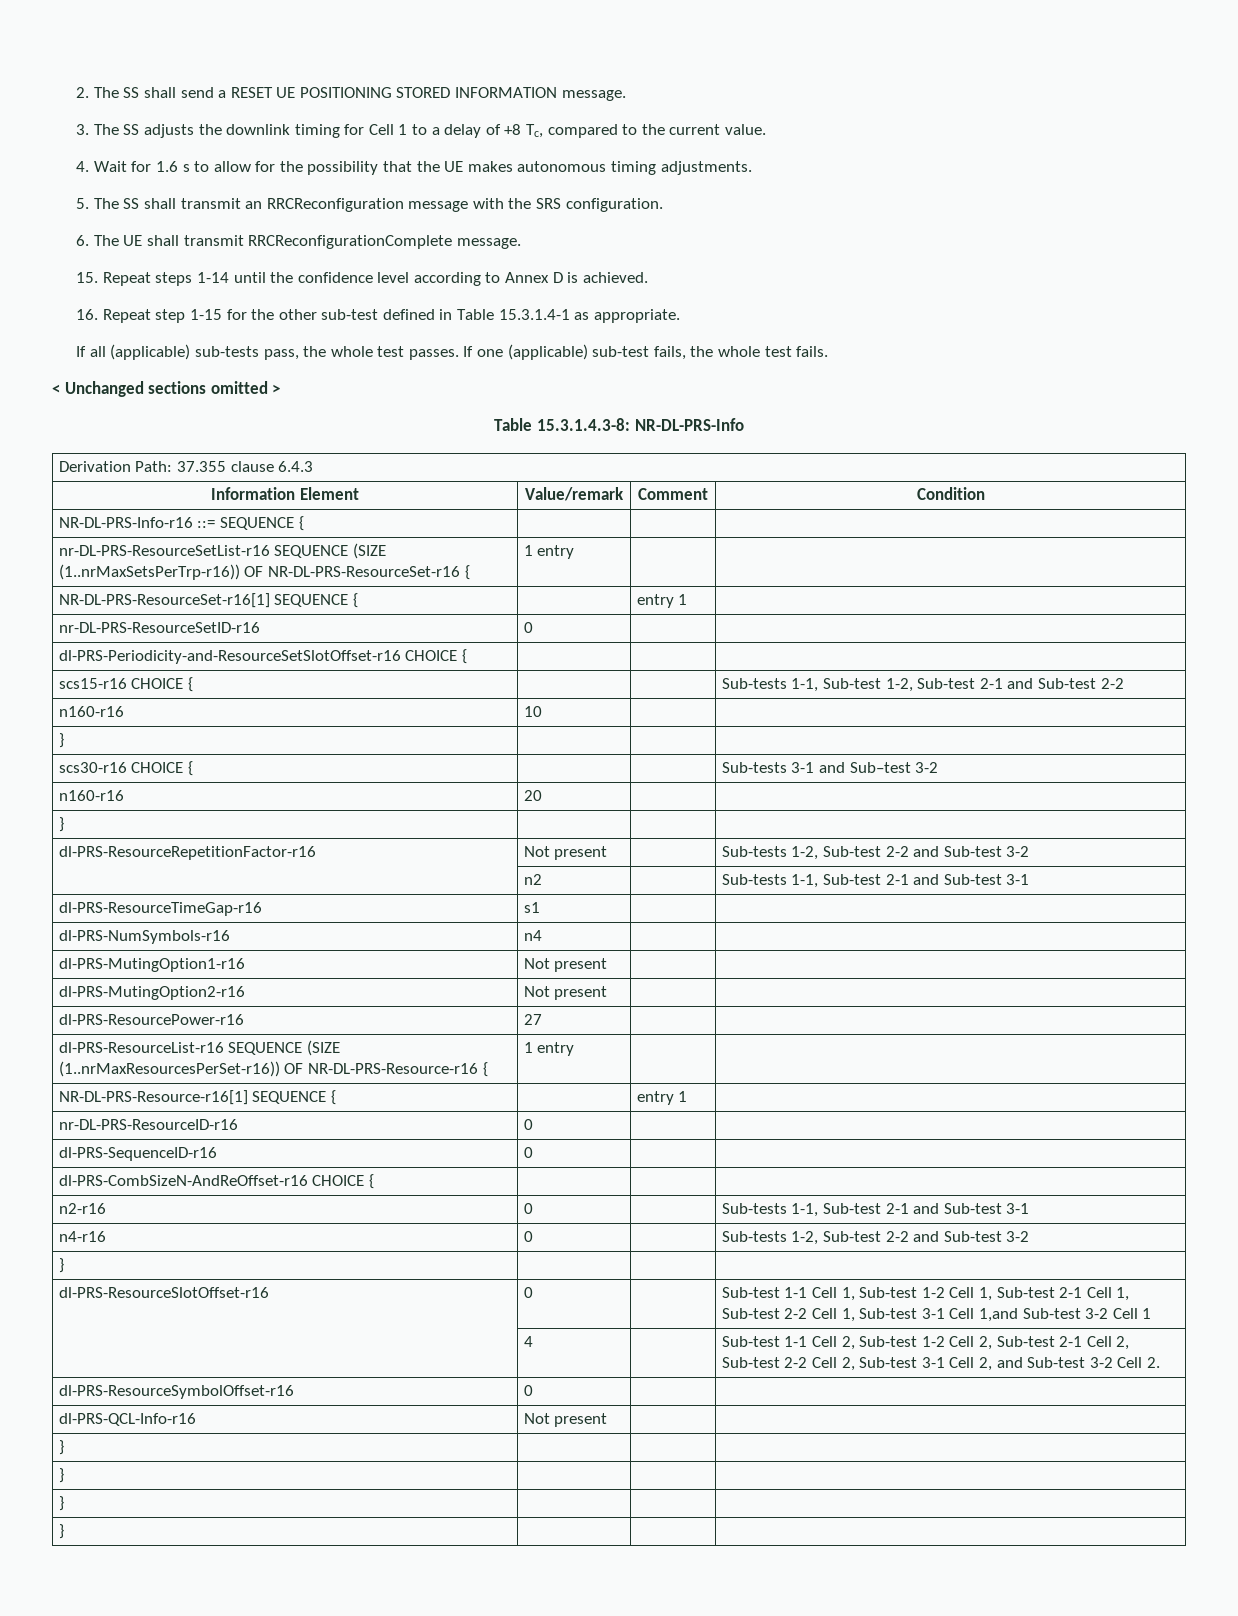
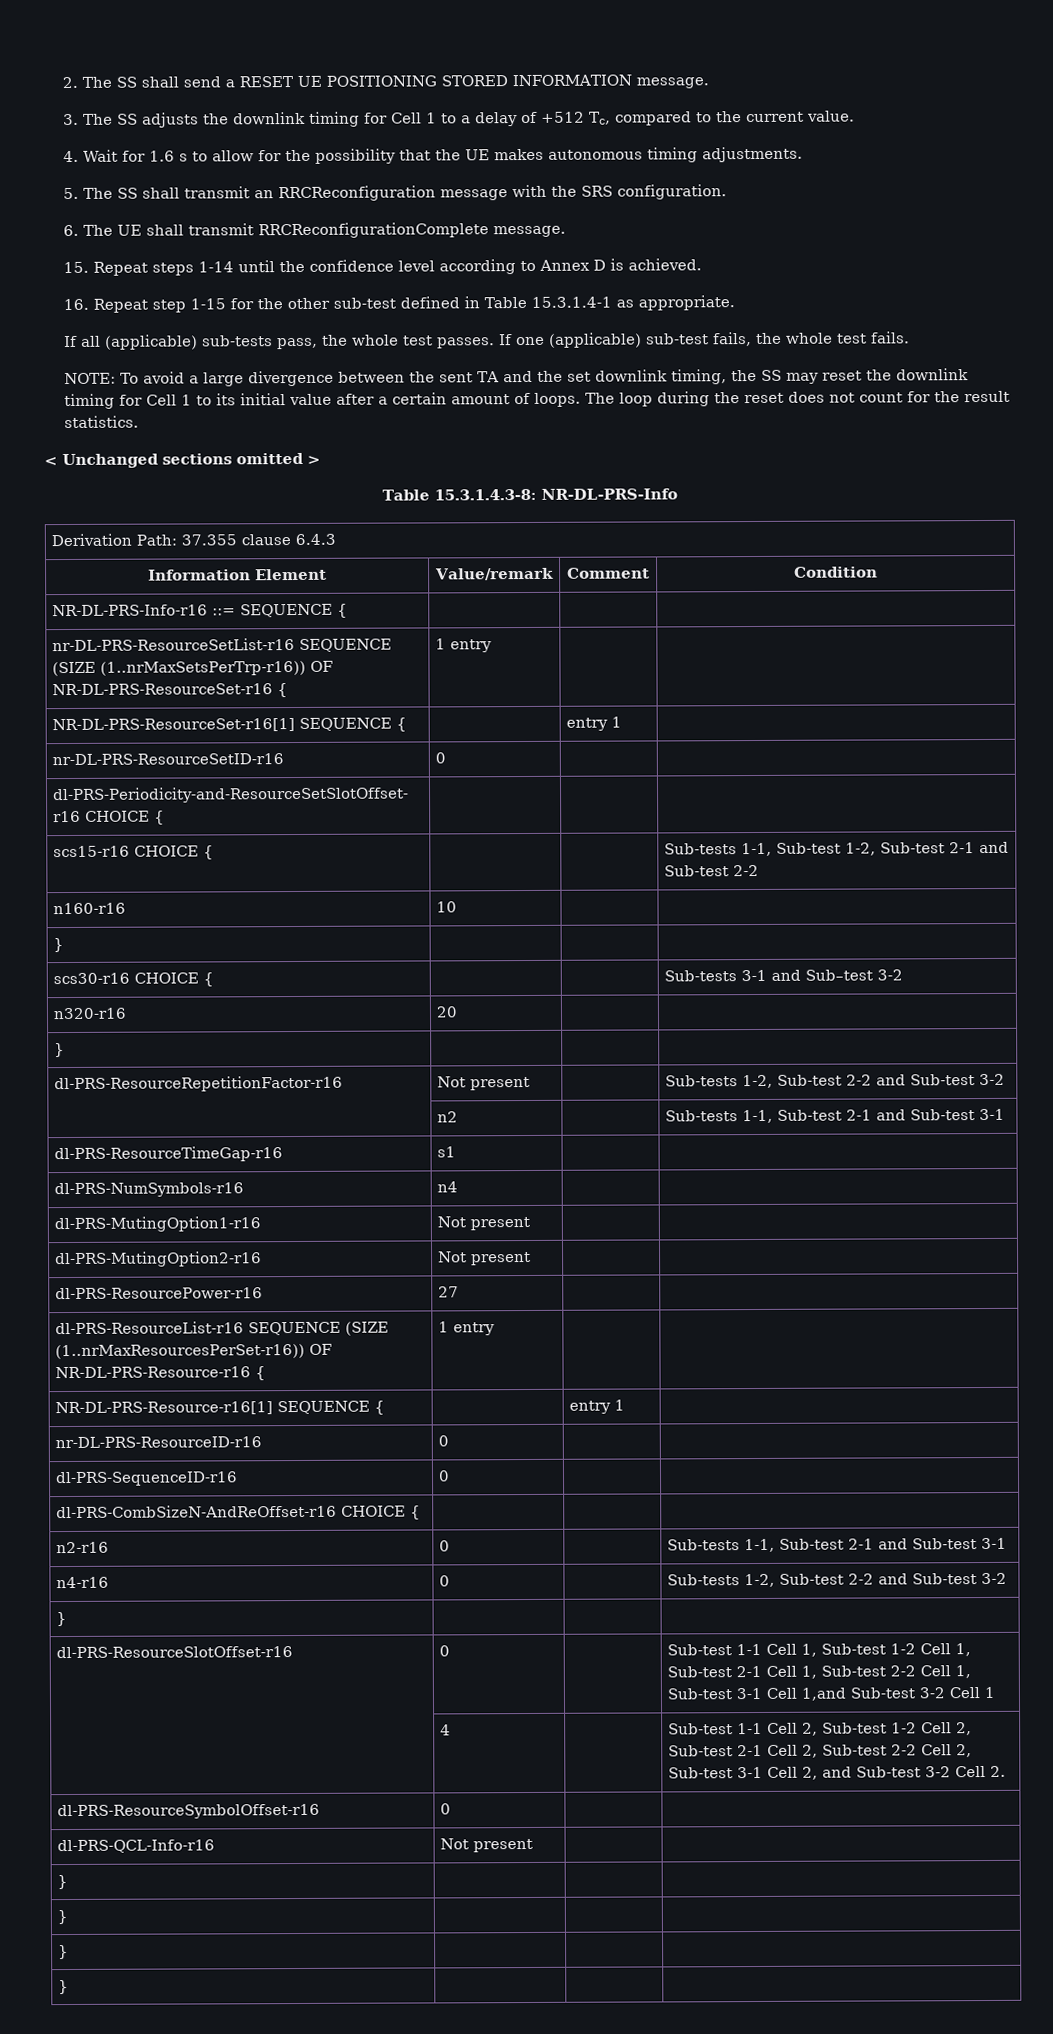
- 3. The SS adjusts the downlink timing for Cell 1 to a delay of +8 Tc, compared to the current value.
+ 3. The SS adjusts the downlink timing for Cell 1 to a delay of +512 Tc, compared to the current value.
+ NOTE: To avoid a large divergence between the sent TA and the set downlink timing, the SS may reset the downlink timing for Cell 1 to its initial value after a certain amount of loops. The loop during the reset does not count for the result statistics.
- n160-r16 | 20 | |
+ n320-r16 | 20 | |

